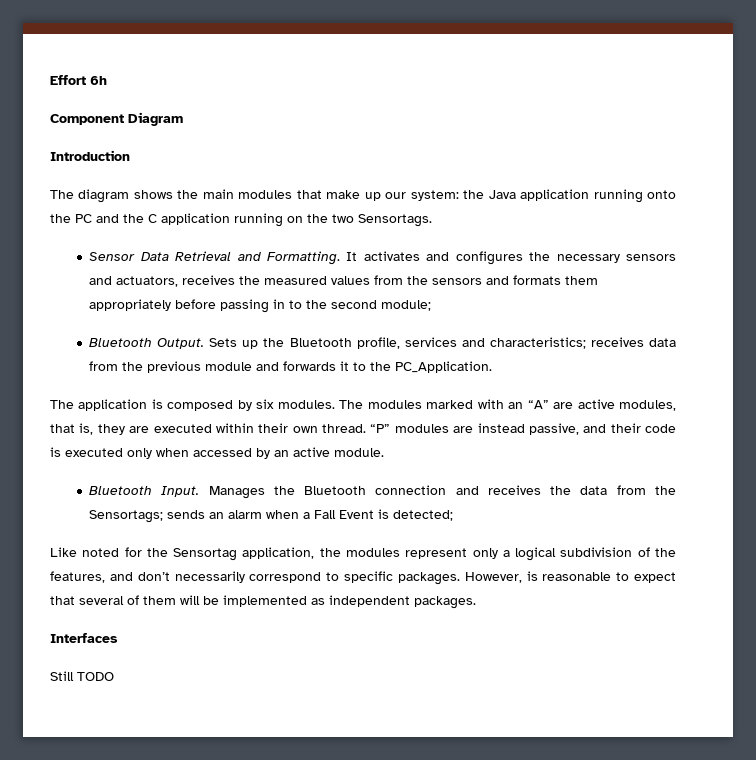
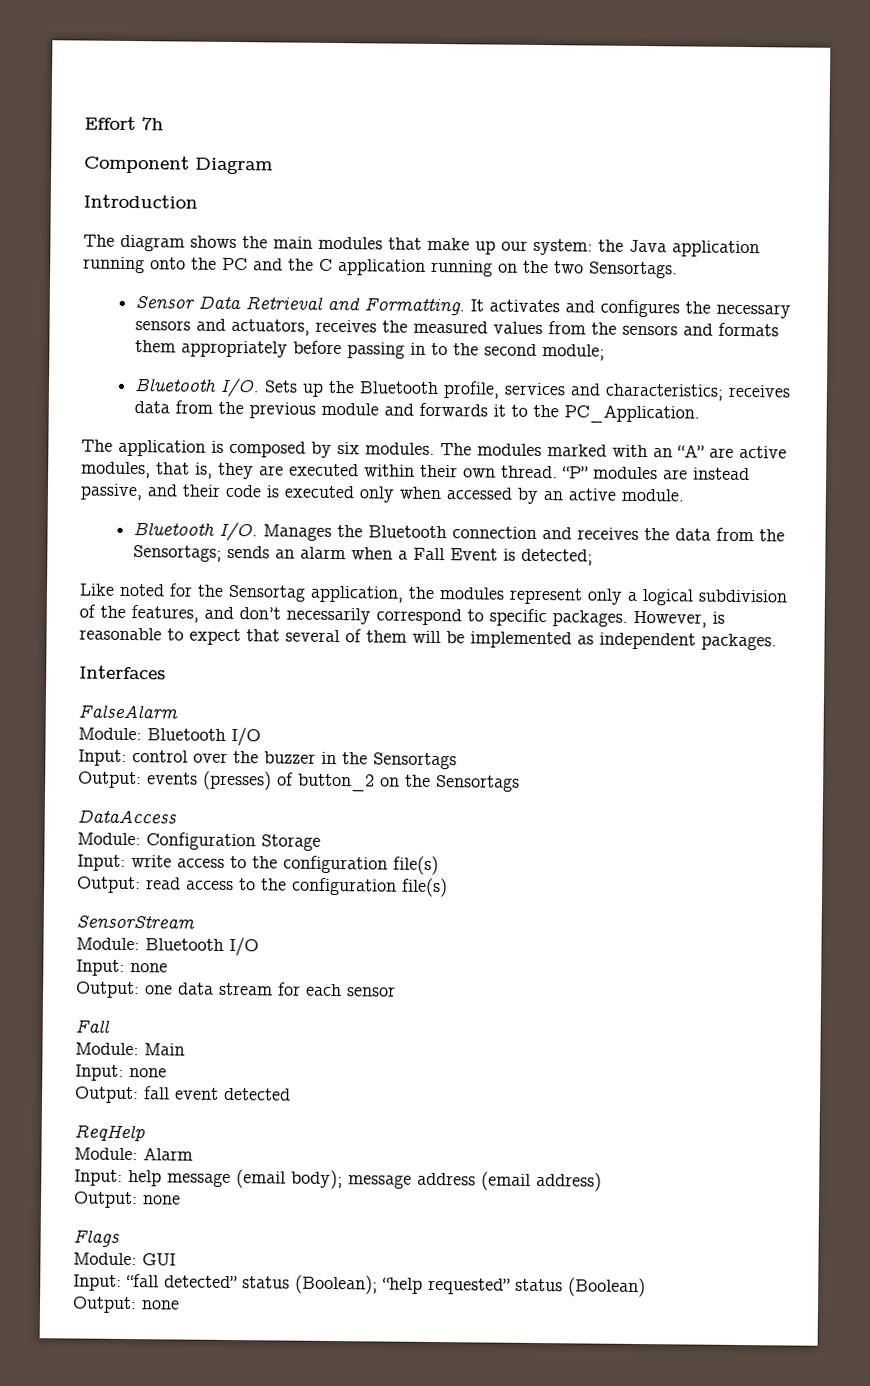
- Effort 6h
+ Effort 7h
- Bluetooth Output. Sets up the Bluetooth profile, services and characteristics; receives data from the previous module and forwards it to the PC_Application.
+ Bluetooth I/O. Sets up the Bluetooth profile, services and characteristics; receives data from the previous module and forwards it to the PC_Application.
- Bluetooth Input. Manages the Bluetooth connection and receives the data from the Sensortags; sends an alarm when a Fall Event is detected;
+ Bluetooth I/O. Manages the Bluetooth connection and receives the data from the Sensortags; sends an alarm when a Fall Event is detected;
- Still TODO
+ FalseAlarm
+ Module: Bluetooth I/O
+ Input: control over the buzzer in the Sensortags
+ Output: events (presses) of button_2 on the Sensortags
+ DataAccess
+ Module: Configuration Storage
+ Input: write access to the configuration file(s)
+ Output: read access to the configuration file(s)
+ SensorStream
+ Module: Bluetooth I/O
+ Input: none
+ Output: one data stream for each sensor
+ Fall
+ Module: Main
+ Input: none
+ Output: fall event detected
+ ReqHelp
+ Module: Alarm
+ Input: help message (email body); message address (email address)
+ Output: none
+ Flags
+ Module: GUI
+ Input: “fall detected” status (Boolean); “help requested” status (Boolean)
+ Output: none

